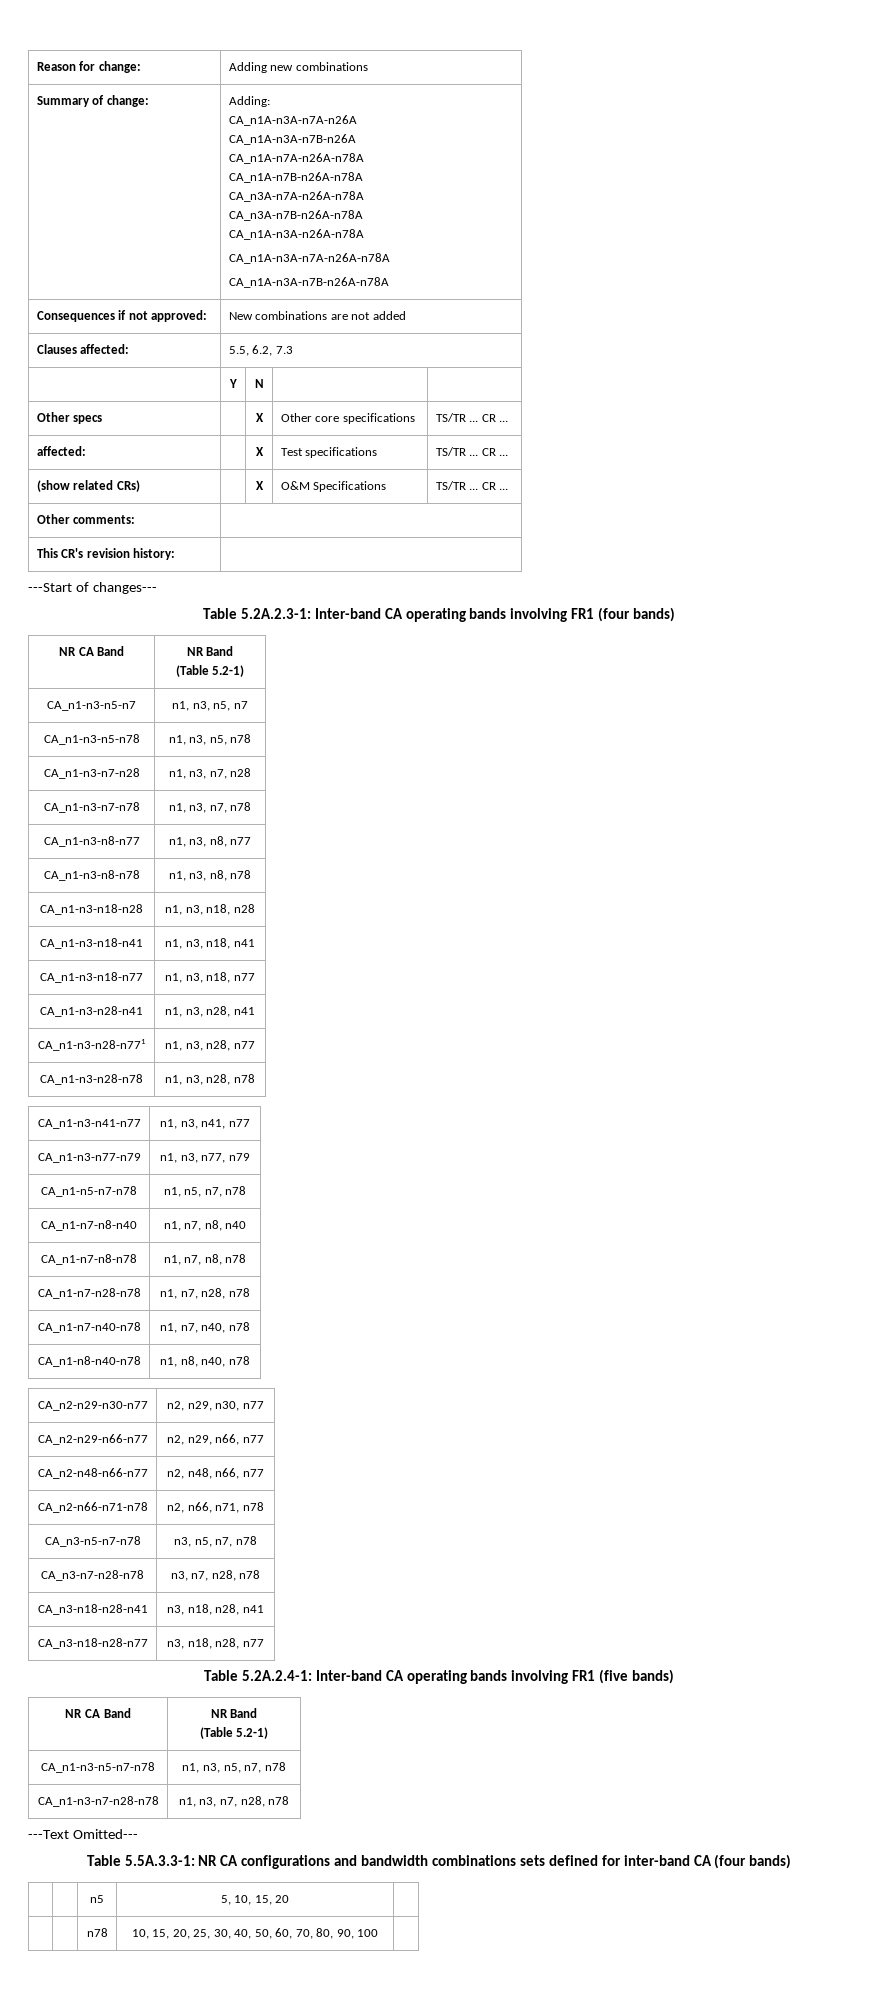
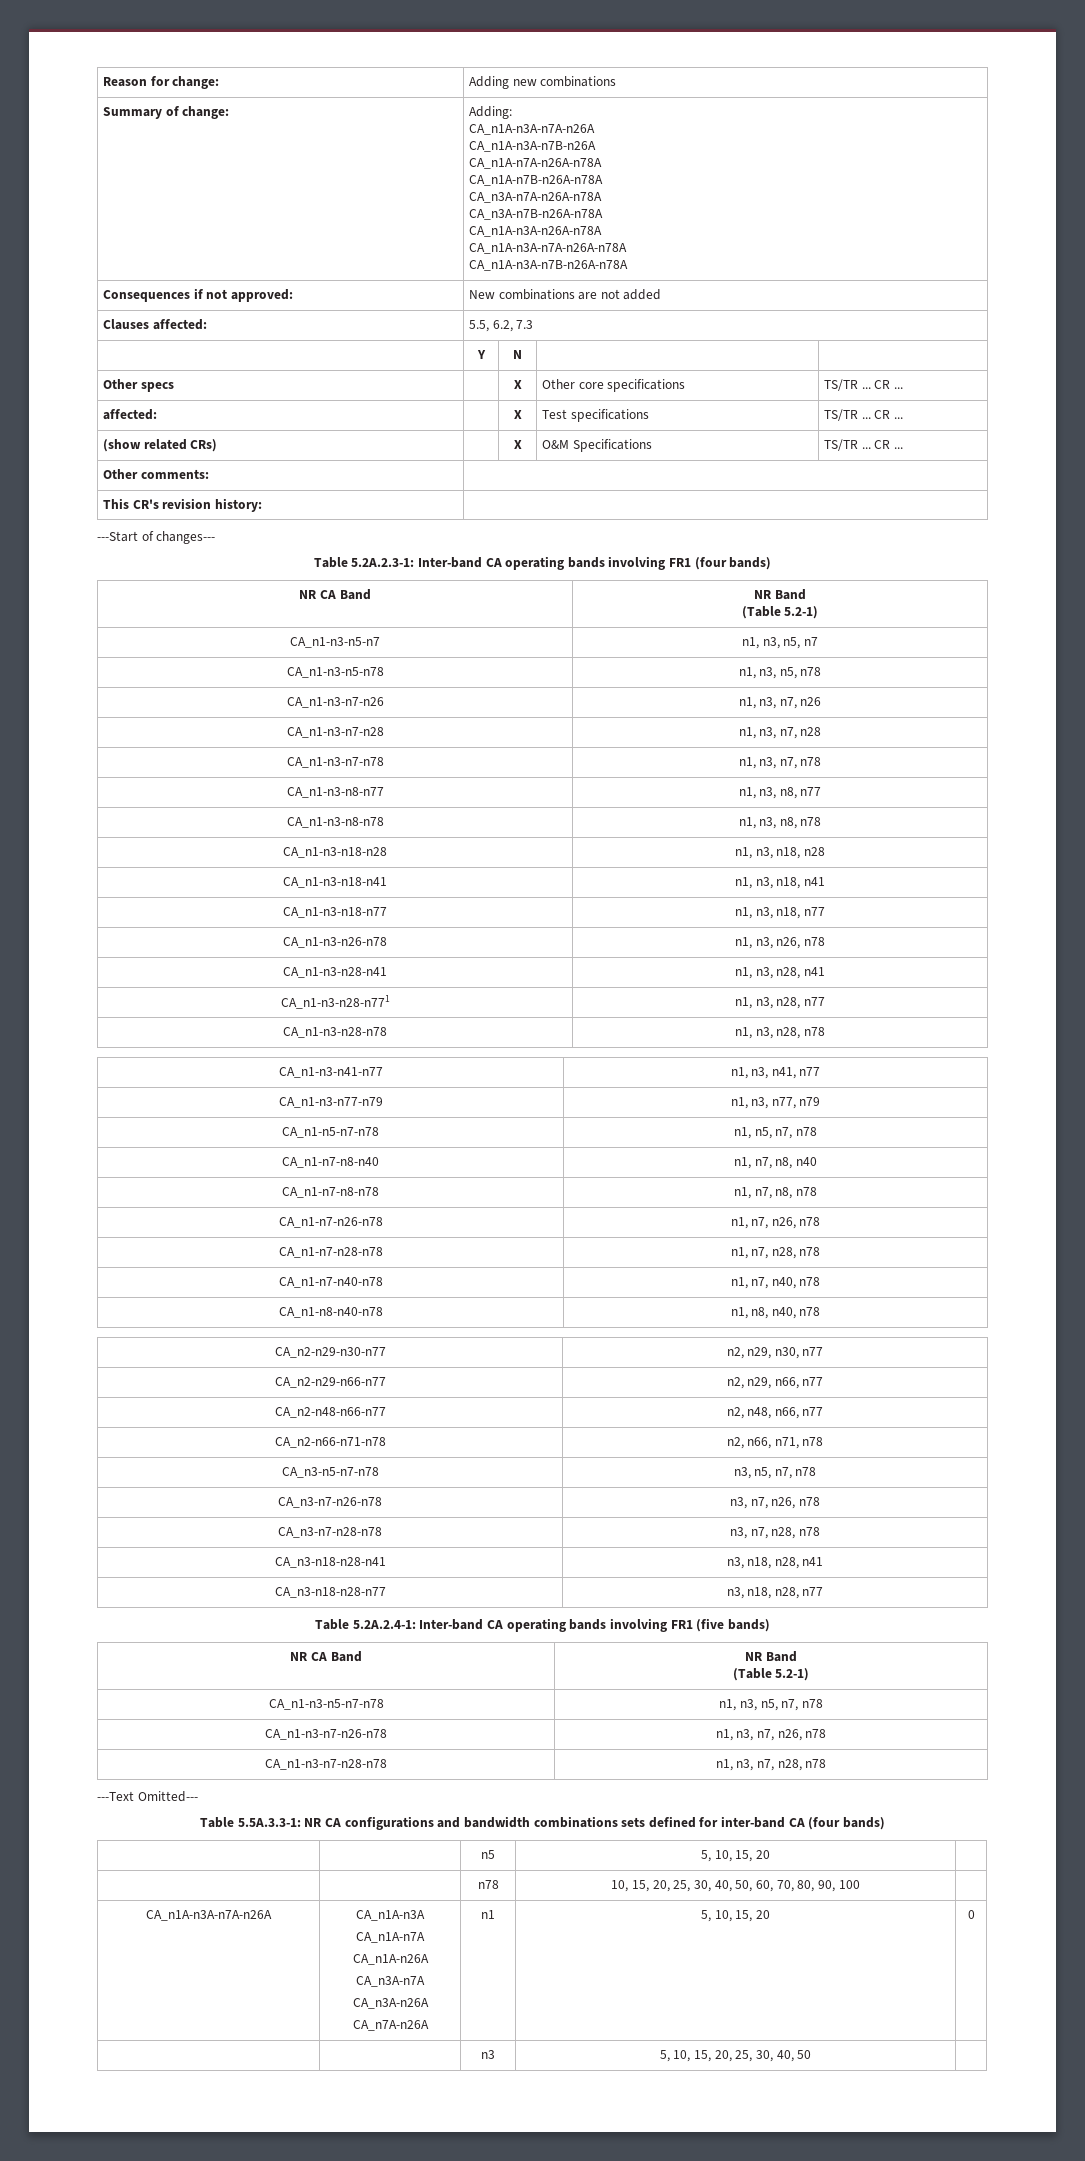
+ CA_n1-n3-n7-n26 | n1, n3, n7, n26
+ CA_n1-n3-n26-n78 | n1, n3, n26, n78
+ CA_n1-n7-n26-n78 | n1, n7, n26, n78
+ CA_n3-n7-n26-n78 | n3, n7, n26, n78
+ CA_n1-n3-n7-n26-n78 | n1, n3, n7, n26, n78
+ CA_n1A-n3A-n7A-n26A | CA_n1A-n3A
+ CA_n1A-n7A
+ CA_n1A-n26A
+ CA_n3A-n7A
+ CA_n3A-n26A
+ CA_n7A-n26A | n1 | 5, 10, 15, 20 | 0
+ | | n3 | 5, 10, 15, 20, 25, 30, 40, 50 |

